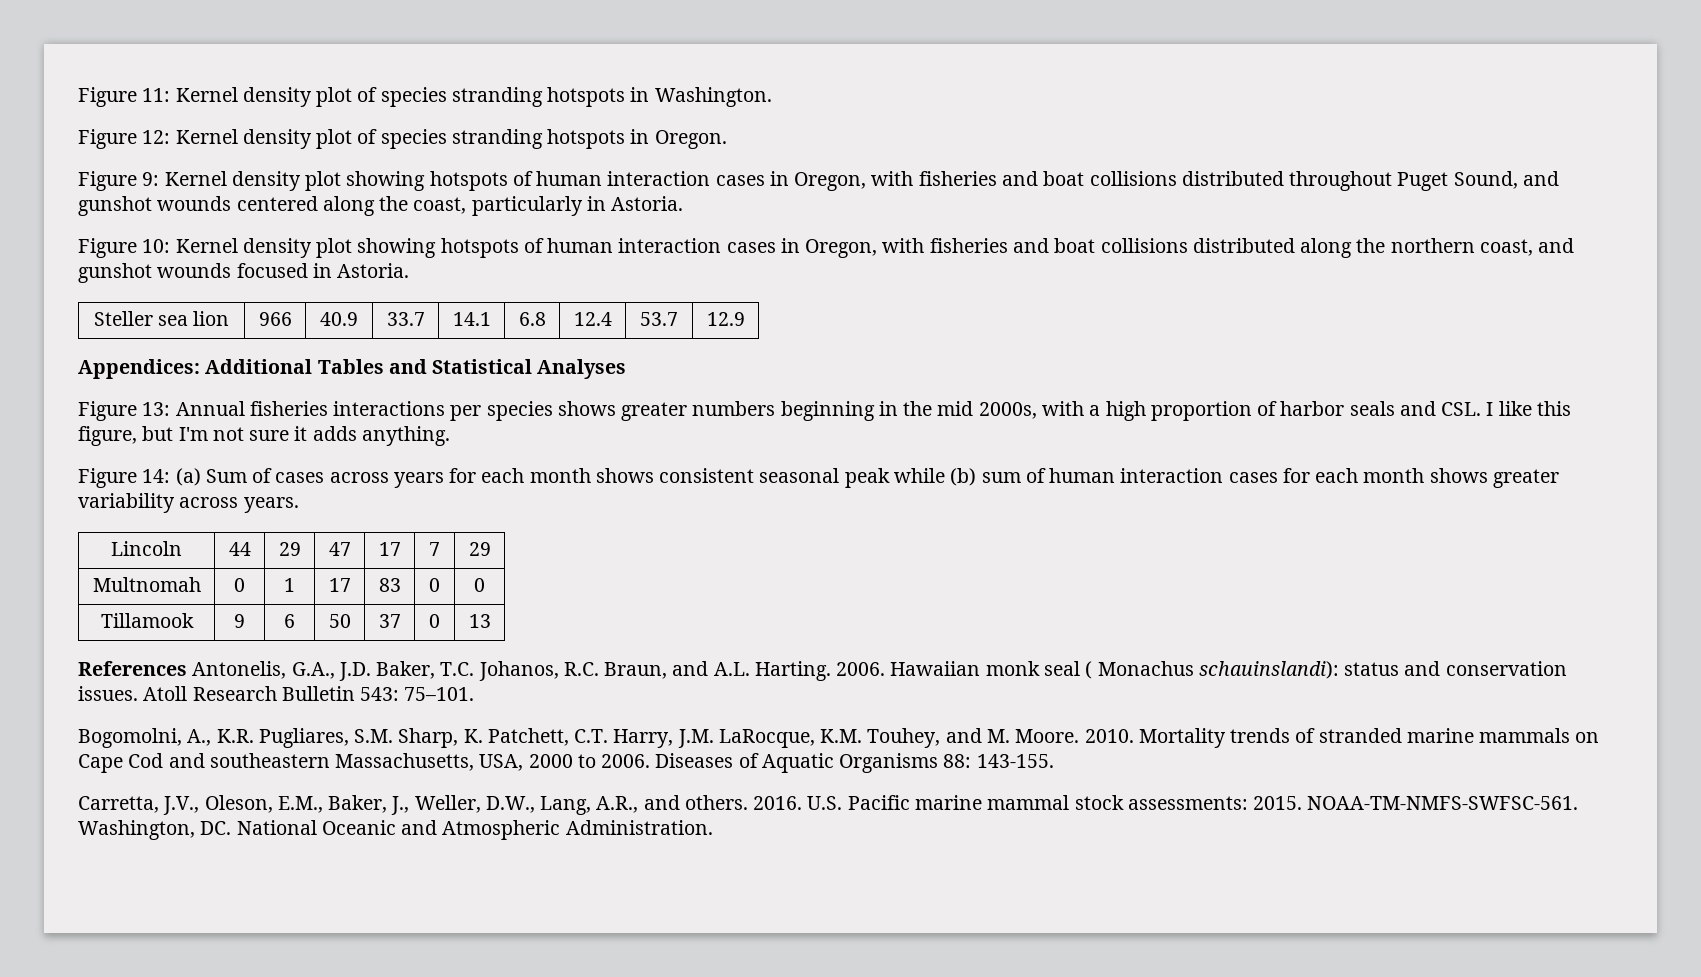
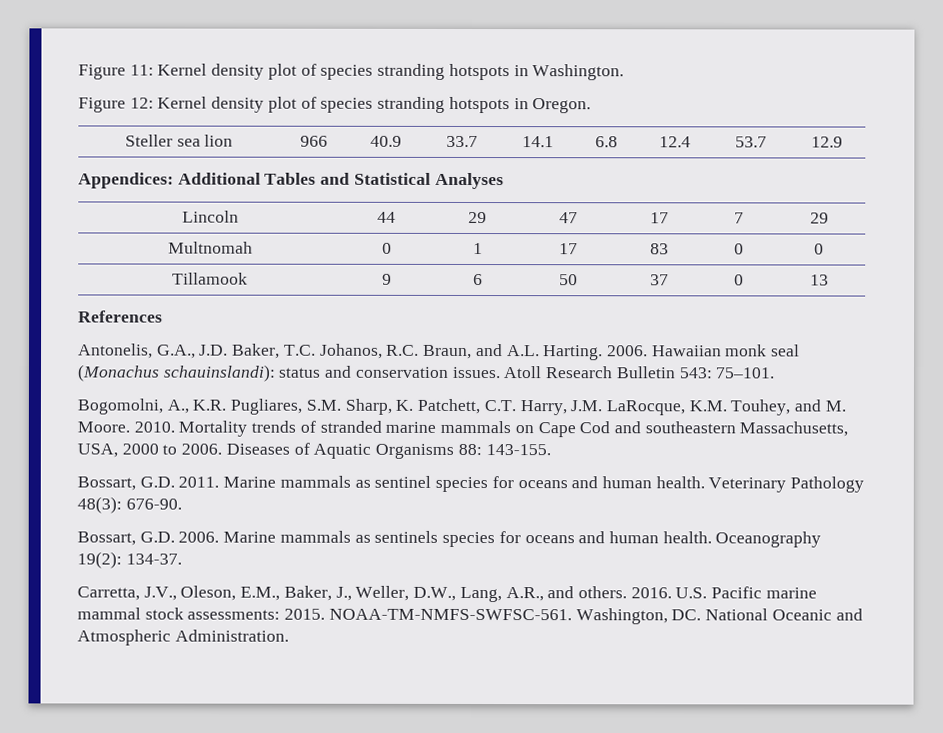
- Figure 9: Kernel density plot showing hotspots of human interaction cases in Oregon, with fisheries and boat collisions distributed throughout Puget Sound, and gunshot wounds centered along the coast, particularly in Astoria.
- Figure 10: Kernel density plot showing hotspots of human interaction cases in Oregon, with fisheries and boat collisions distributed along the northern coast, and gunshot wounds focused in Astoria.
- Figure 13: Annual fisheries interactions per species shows greater numbers beginning in the mid 2000s, with a high proportion of harbor seals and CSL. I like this figure, but I'm not sure it adds anything.
- Figure 14: (a) Sum of cases across years for each month shows consistent seasonal peak while (b) sum of human interaction cases for each month shows greater variability across years.
- References Antonelis, G.A., J.D. Baker, T.C. Johanos, R.C. Braun, and A.L. Harting.
+ References
+ Antonelis, G.A., J.D. Baker, T.C. Johanos, R.C. Braun, and A.L. Harting.
- Hawaiian monk seal ( Monachus schauinslandi): status and conservation issues.
+ Hawaiian monk seal (Monachus schauinslandi): status and conservation issues.
+ Bossart, G.D. 2011. Marine mammals as sentinel species for oceans and human health. Veterinary Pathology 48(3): 676-90.
+ Bossart, G.D. 2006. Marine mammals as sentinels species for oceans and human health. Oceanography 19(2): 134-37.

